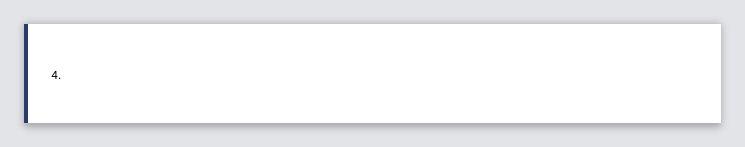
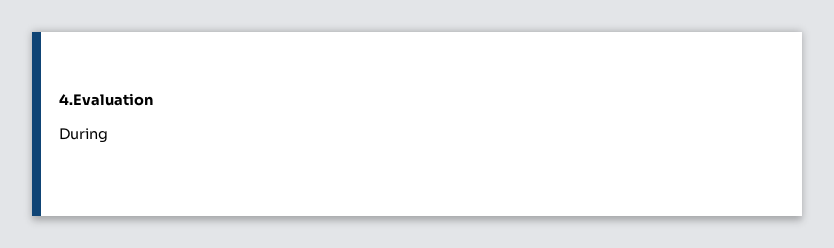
- 4.
+ 4.Evaluation
+ During

